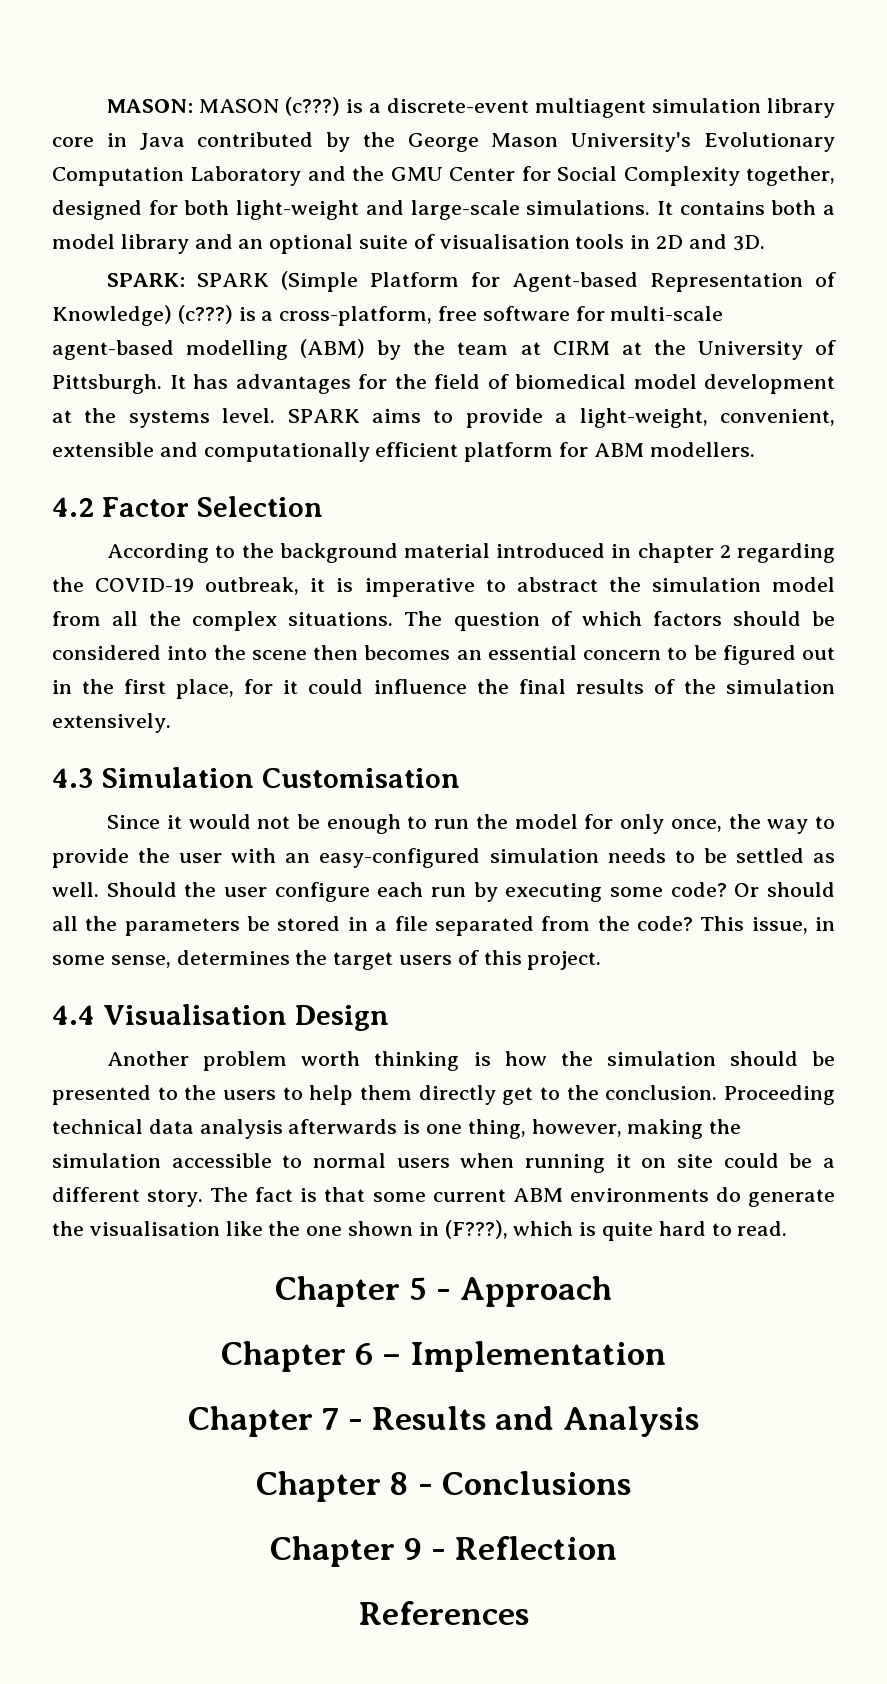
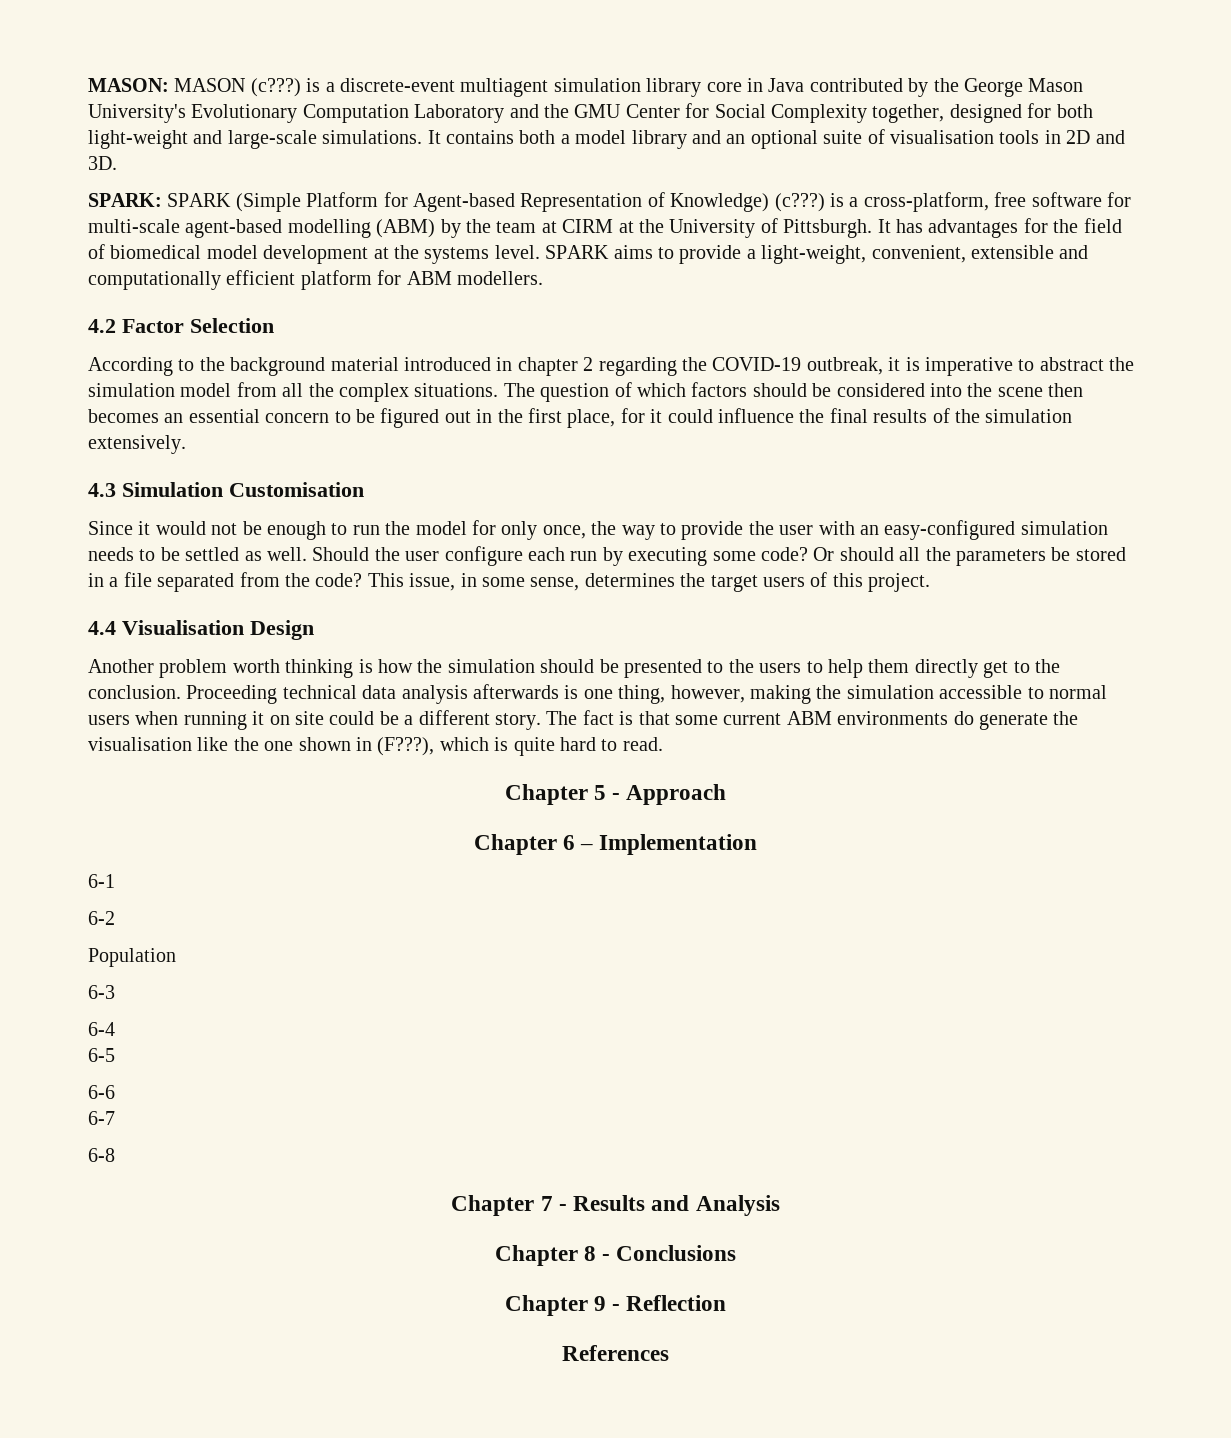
+ 6-1
+ 6-2
+ Population
+ 6-3
+ 6-4
+ 6-5
+ 6-6
+ 6-7
+ 6-8

